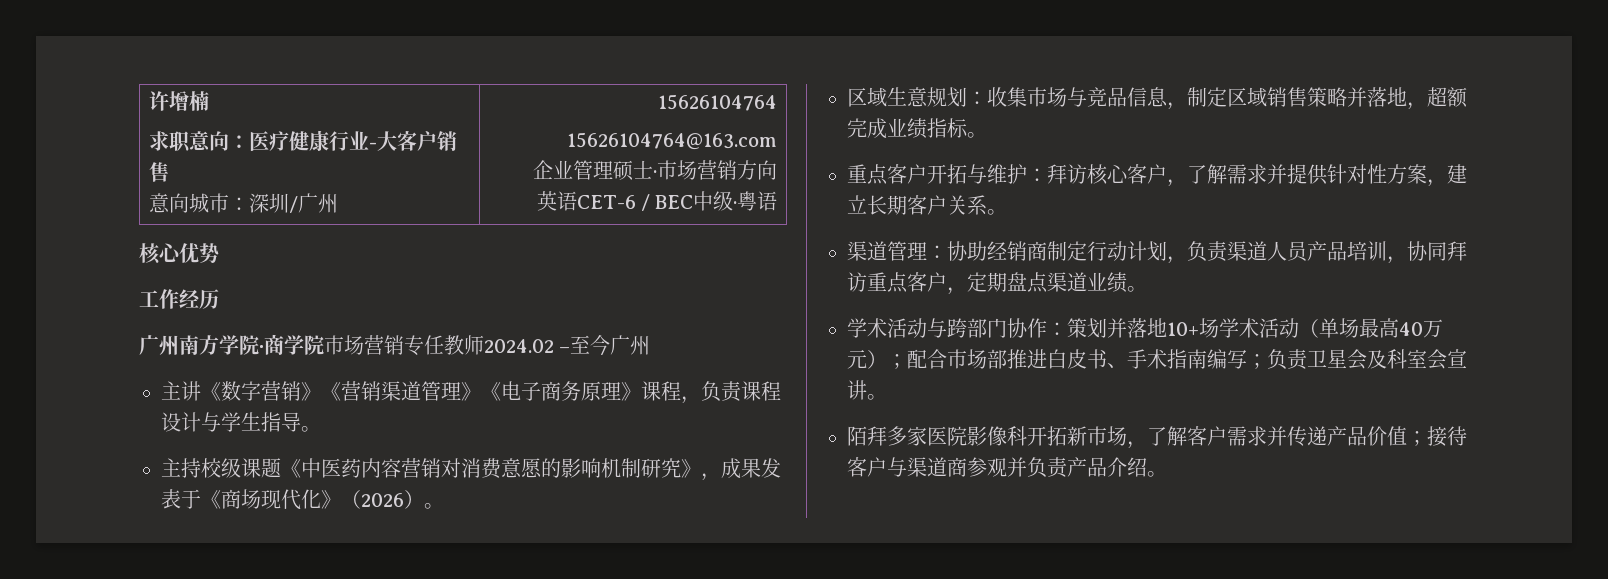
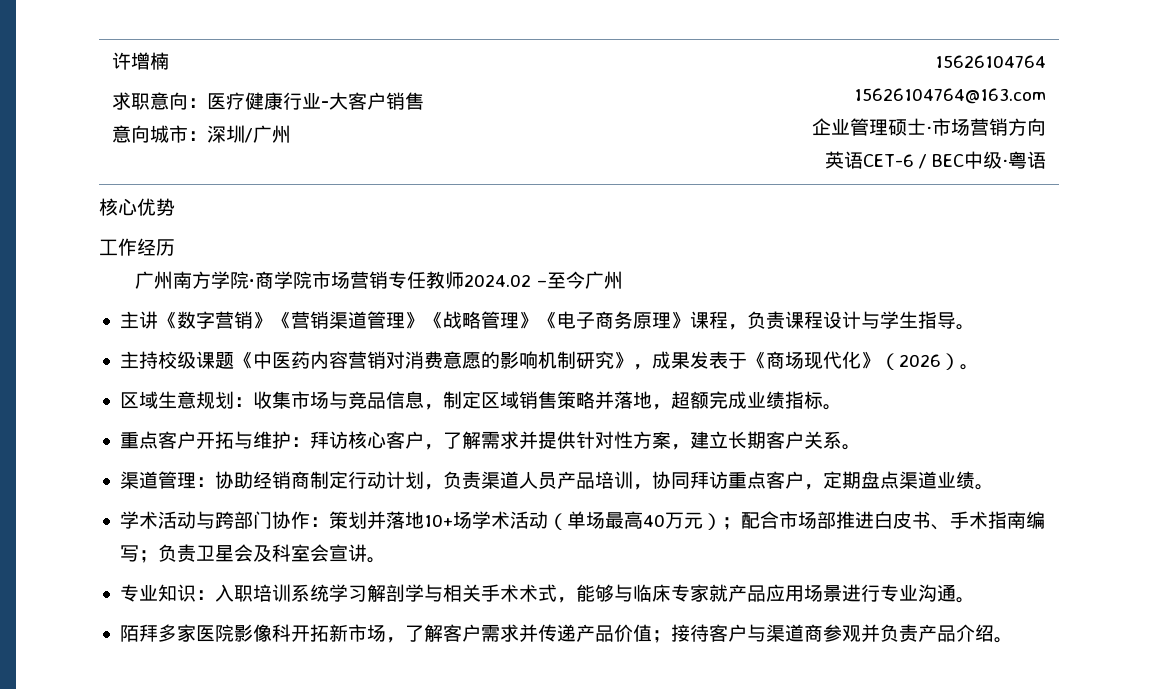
- 主讲《数字营销》《营销渠道管理》《电子商务原理》课程，负责课程设计与学生指导。
+ 主讲《数字营销》《营销渠道管理》《战略管理》《电子商务原理》课程，负责课程设计与学生指导。
+ 专业知识：入职培训系统学习解剖学与相关手术术式，能够与临床专家就产品应用场景进行专业沟通。

